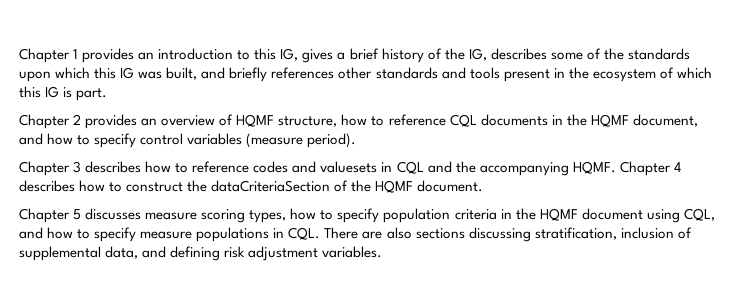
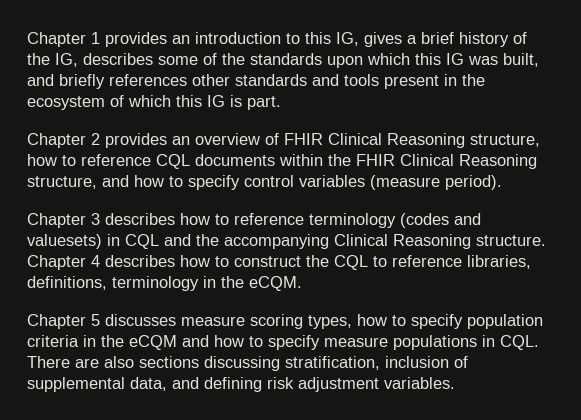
- Chapter 2 provides an overview of HQMF structure, how to reference CQL documents in the HQMF document, and how to specify control variables (measure period).
+ Chapter 2 provides an overview of FHIR Clinical Reasoning structure, how to reference CQL documents within the FHIR Clinical Reasoning structure, and how to specify control variables (measure period).
- Chapter 3 describes how to reference codes and valuesets in CQL and the accompanying HQMF.
+ Chapter 3 describes how to reference terminology (codes and valuesets) in CQL and the accompanying Clinical Reasoning structure.
- Chapter 4 describes how to construct the dataCriteriaSection of the HQMF document.
+ Chapter 4 describes how to construct the CQL to reference libraries, definitions, terminology in the eCQM.
- Chapter 5 discusses measure scoring types, how to specify population criteria in the HQMF document using CQL, and how to specify measure populations in CQL. There are also sections discussing stratification, inclusion of supplemental data, and defining risk adjustment variables.
+ Chapter 5 discusses measure scoring types, how to specify population criteria in the eCQM and how to specify measure populations in CQL. There are also sections discussing stratification, inclusion of supplemental data, and defining risk adjustment variables.

